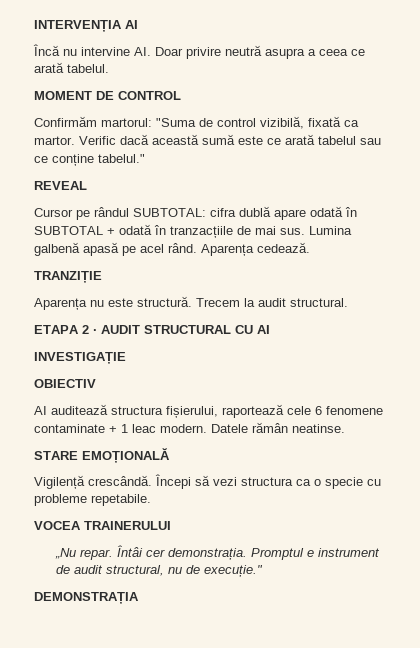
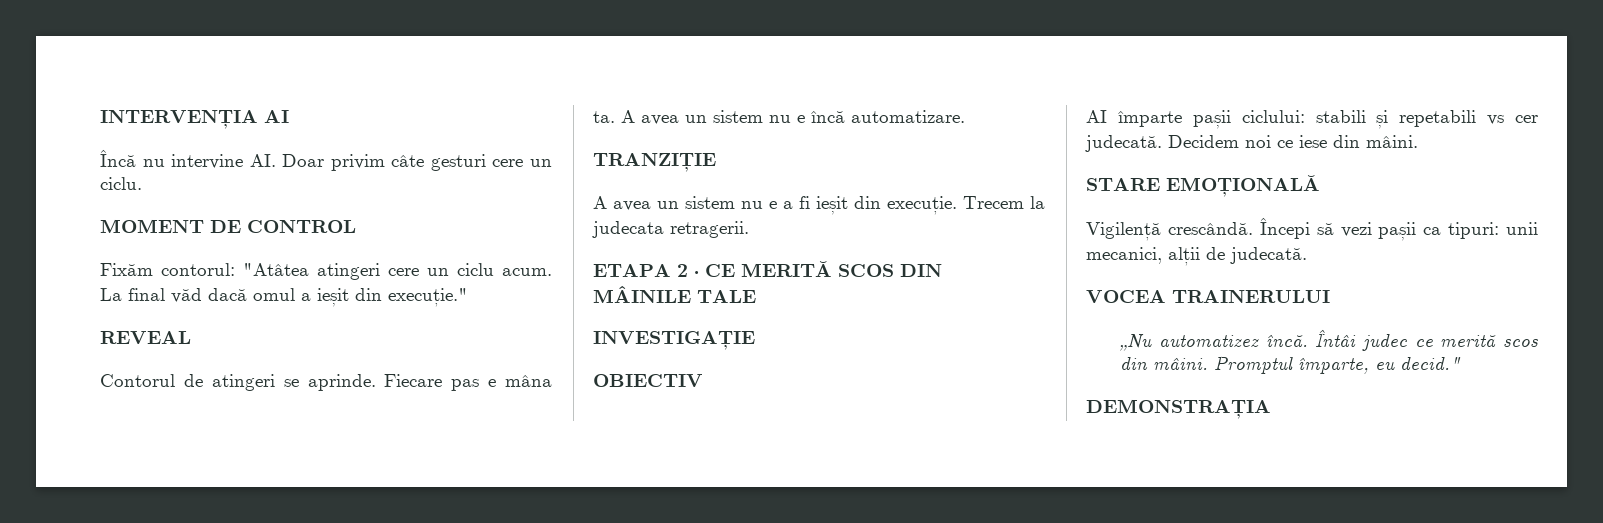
- Încă nu intervine AI. Doar privire neutră asupra a ceea ce arată tabelul.
+ Încă nu intervine AI. Doar privim câte gesturi cere un ciclu.
  MOMENT DE CONTROL
- Confirmăm martorul: "Suma de control vizibilă, fixată ca martor. Verific dacă această sumă este ce arată tabelul sau ce conține tabelul."
+ Fixăm contorul: "Atâtea atingeri cere un ciclu acum. La final văd dacă omul a ieșit din execuție."
  REVEAL
- Cursor pe rândul SUBTOTAL: cifra dublă apare odată în SUBTOTAL + odată în tranzacțiile de mai sus. Lumina galbenă apasă pe acel rând. Aparența cedează.
+ Contorul de atingeri se aprinde. Fiecare pas e mâna ta. A avea un sistem nu e încă automatizare.
  TRANZIȚIE
- Aparența nu este structură. Trecem la audit structural.
- ETAPA 2 · AUDIT STRUCTURAL CU AI
+ A avea un sistem nu e a fi ieșit din execuție. Trecem la judecata retragerii.
+ ETAPA 2 · CE MERITĂ SCOS DIN MÂINILE TALE
  INVESTIGAȚIE
  OBIECTIV
- AI auditează structura fișierului, raportează cele 6 fenomene contaminate + 1 leac modern. Datele rămân neatinse.
+ AI împarte pașii ciclului: stabili și repetabili vs cer judecată. Decidem noi ce iese din mâini.
- Începi să vezi structura ca o specie cu probleme repetabile.
+ Începi să vezi pașii ca tipuri: unii mecanici, alții de judecată.
  VOCEA TRAINERULUI
- „Nu repar. Întâi cer demonstrația. Promptul e instrument de audit structural, nu de execuție."
+ „Nu automatizez încă. Întâi judec ce merită scos din mâini. Promptul împarte, eu decid."

